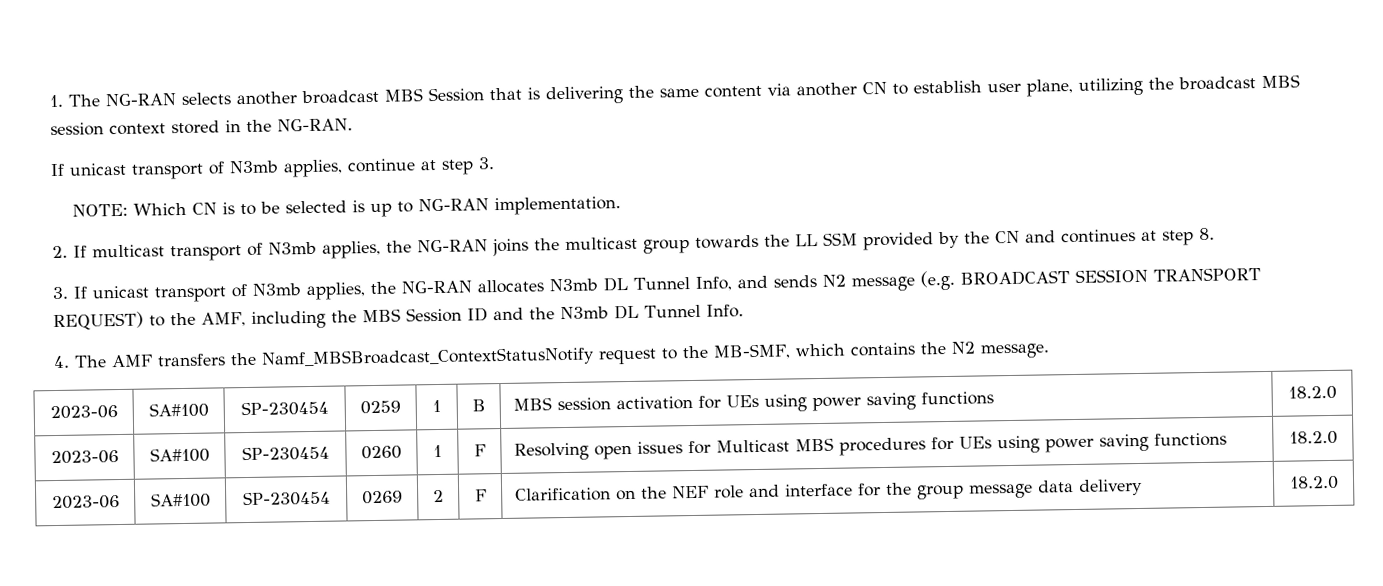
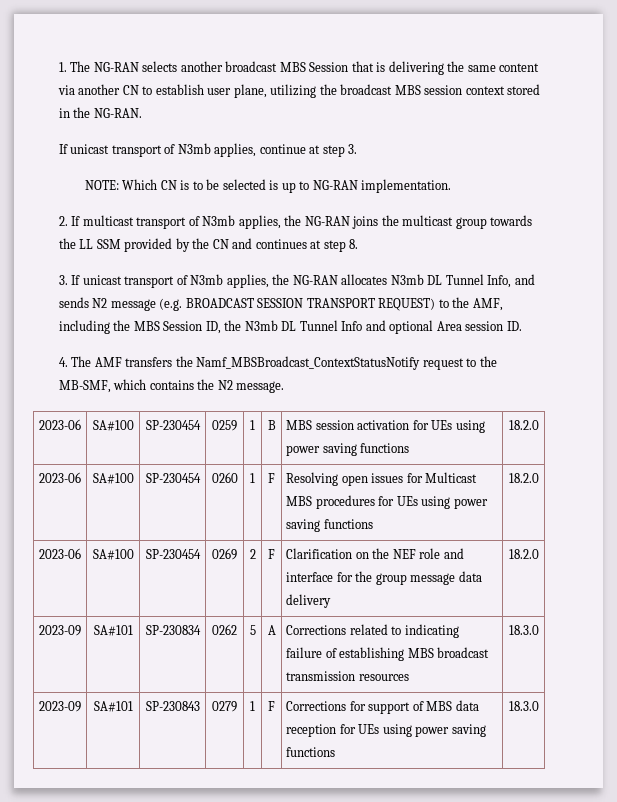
- 3. If unicast transport of N3mb applies, the NG-RAN allocates N3mb DL Tunnel Info, and sends N2 message (e.g. BROADCAST SESSION TRANSPORT REQUEST) to the AMF, including the MBS Session ID and the N3mb DL Tunnel Info.
+ 3. If unicast transport of N3mb applies, the NG-RAN allocates N3mb DL Tunnel Info, and sends N2 message (e.g. BROADCAST SESSION TRANSPORT REQUEST) to the AMF, including the MBS Session ID, the N3mb DL Tunnel Info and optional Area session ID.
+ 2023-09 | SA#101 | SP-230834 | 0262 | 5 | A | Corrections related to indicating failure of establishing MBS broadcast transmission resources | 18.3.0
+ 2023-09 | SA#101 | SP-230843 | 0279 | 1 | F | Corrections for support of MBS data reception for UEs using power saving functions | 18.3.0

